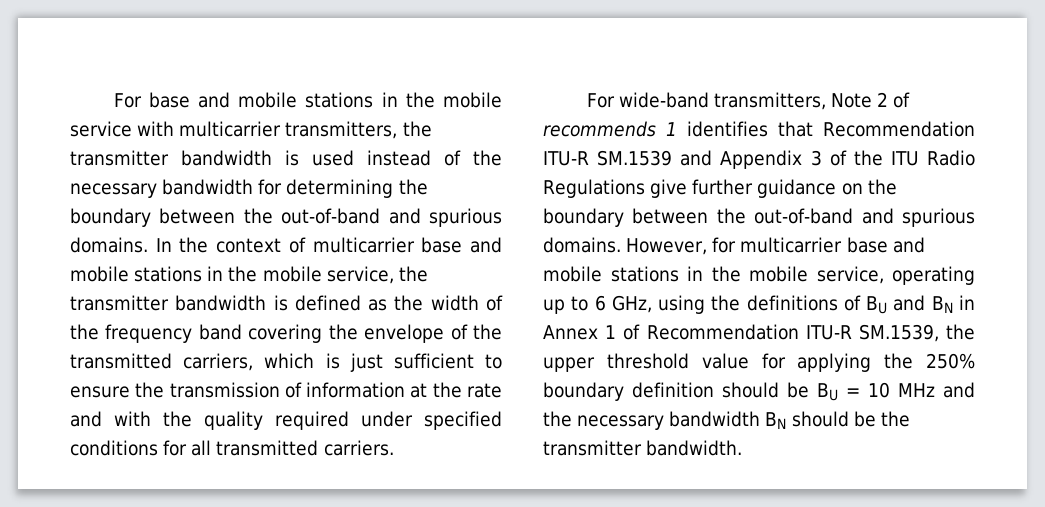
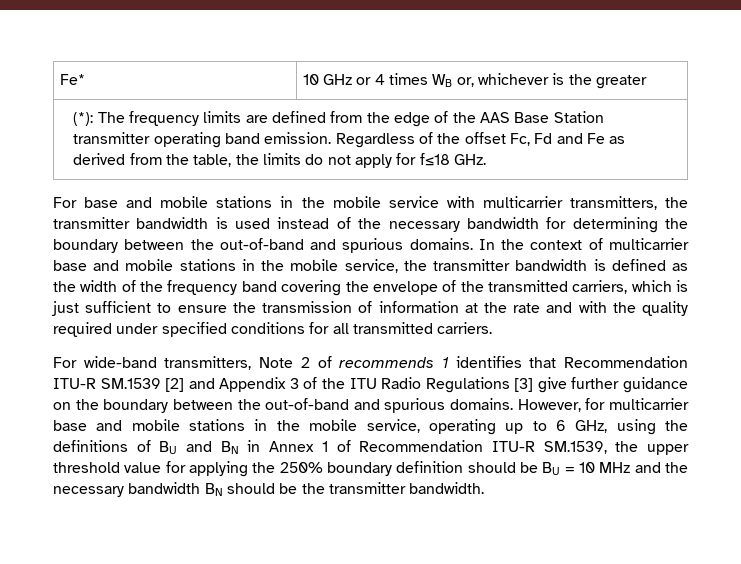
+ Fe* | 10 GHz or 4 times WB or, whichever is the greater
+ (*): The frequency limits are defined from the edge of the AAS Base Station transmitter operating band emission. Regardless of the offset Fc, Fd and Fe as derived from the table, the limits do not apply for f≤18 GHz.
- For wide-band transmitters, Note 2 of recommends 1 identifies that Recommendation ITU-R SM.1539 and Appendix 3 of the ITU Radio Regulations give further guidance on the boundary between the out-of-band and spurious domains.
+ For wide-band transmitters, Note 2 of recommends 1 identifies that Recommendation ITU-R SM.1539 [2] and Appendix 3 of the ITU Radio Regulations [3] give further guidance on the boundary between the out-of-band and spurious domains.

